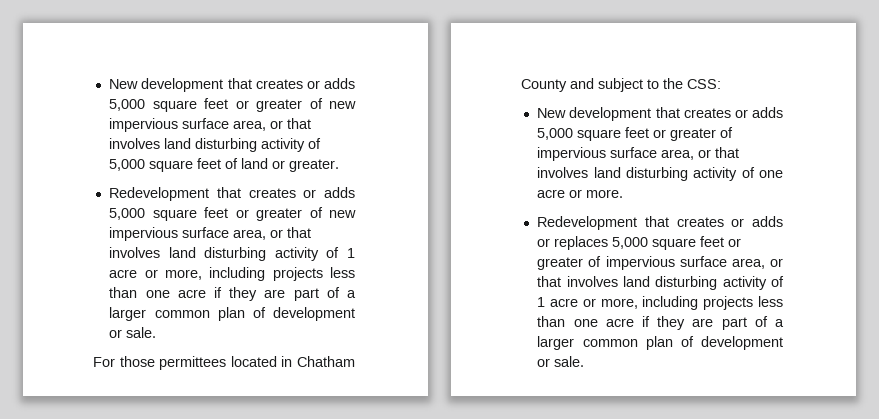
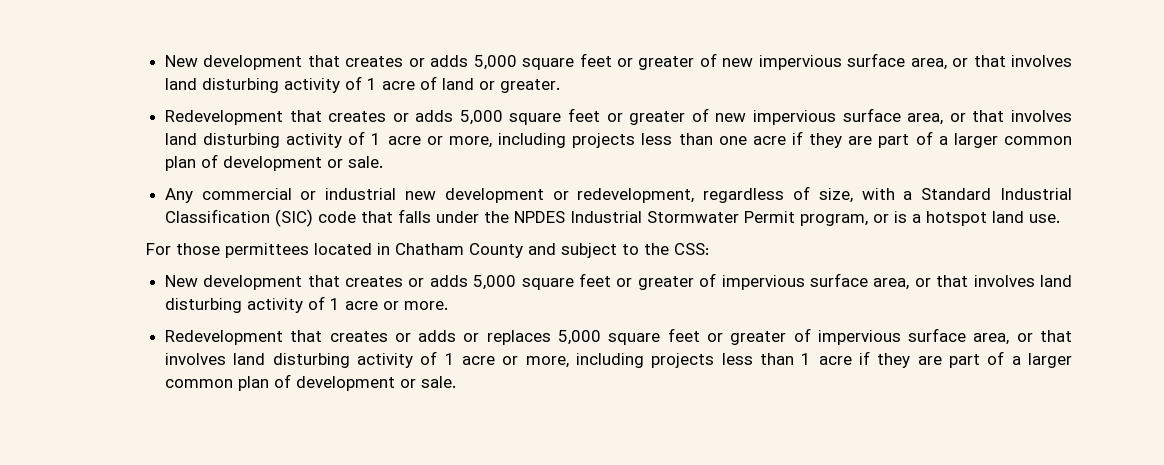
- New development that creates or adds 5,000 square feet or greater of new impervious surface area, or that involves land disturbing activity of 5,000 square feet of land or greater.
+ New development that creates or adds 5,000 square feet or greater of new impervious surface area, or that involves land disturbing activity of 1 acre of land or greater.
+ Any commercial or industrial new development or redevelopment, regardless of size, with a Standard Industrial Classification (SIC) code that falls under the NPDES Industrial Stormwater Permit program, or is a hotspot land use.
- New development that creates or adds 5,000 square feet or greater of impervious surface area, or that involves land disturbing activity of one acre or more.
+ New development that creates or adds 5,000 square feet or greater of impervious surface area, or that involves land disturbing activity of 1 acre or more.
- Redevelopment that creates or adds or replaces 5,000 square feet or greater of impervious surface area, or that involves land disturbing activity of 1 acre or more, including projects less than one acre if they are part of a larger common plan of development or sale.
+ Redevelopment that creates or adds or replaces 5,000 square feet or greater of impervious surface area, or that involves land disturbing activity of 1 acre or more, including projects less than 1 acre if they are part of a larger common plan of development or sale.

